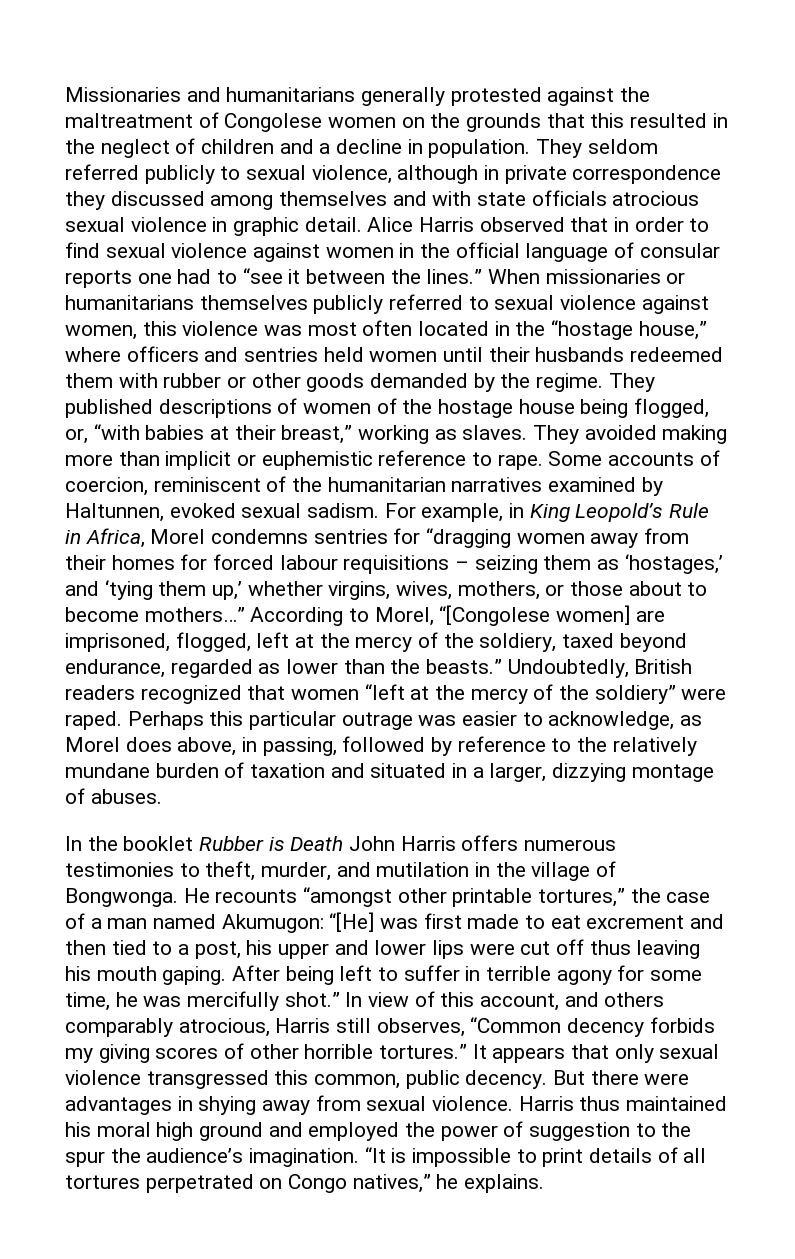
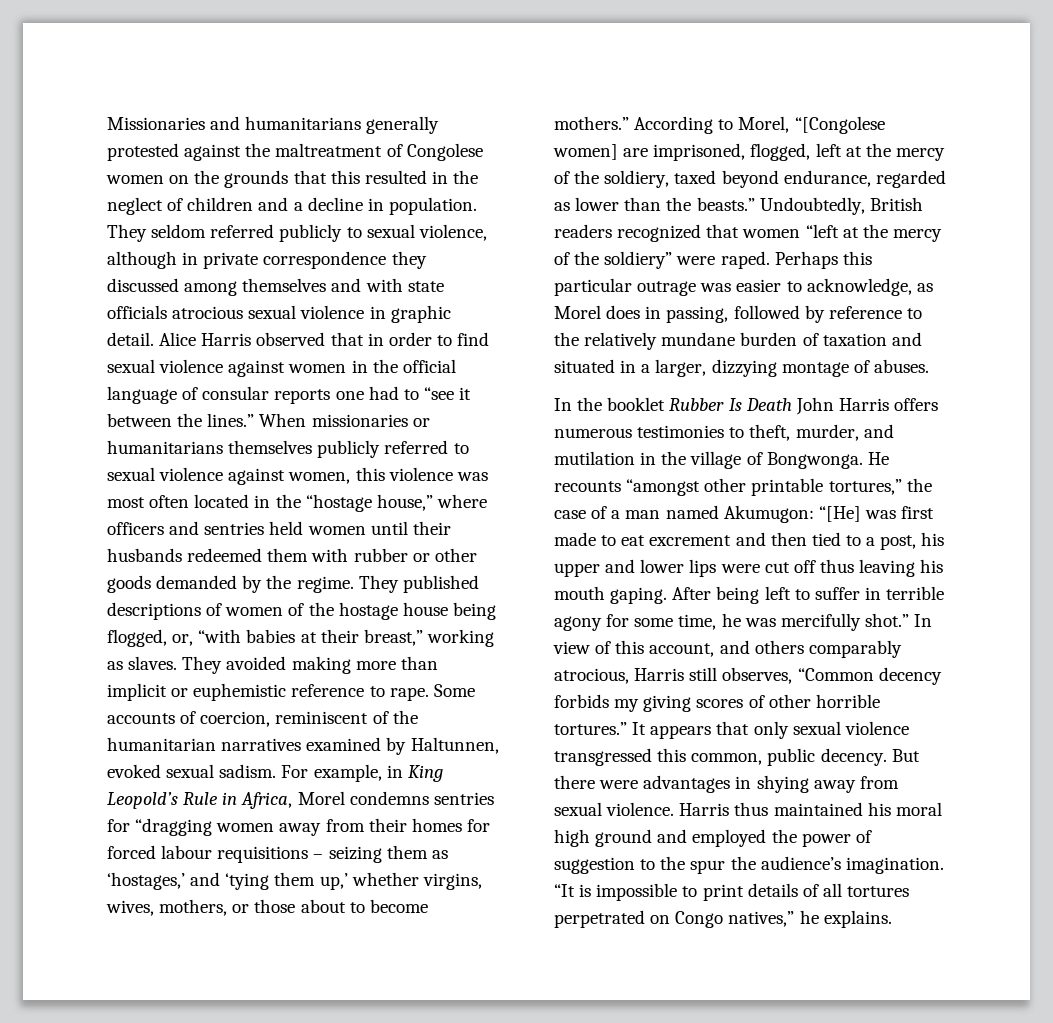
- For example, in King Leopold’s Rule in Africa, Morel condemns sentries for “dragging women away from their homes for forced labour requisitions – seizing them as ‘hostages,’ and ‘tying them up,’ whether virgins, wives, mothers, or those about to become mothers…”
+ For example, in King Leopold’s Rule in Africa, Morel condemns sentries for “dragging women away from their homes for forced labour requisitions – seizing them as ‘hostages,’ and ‘tying them up,’ whether virgins, wives, mothers, or those about to become mothers.”
- Perhaps this particular outrage was easier to acknowledge, as Morel does above, in passing, followed by reference to the relatively mundane burden of taxation and situated in a larger, dizzying montage of abuses.
+ Perhaps this particular outrage was easier to acknowledge, as Morel does in passing, followed by reference to the relatively mundane burden of taxation and situated in a larger, dizzying montage of abuses.
- In the booklet Rubber is Death John Harris offers numerous testimonies to theft, murder, and mutilation in the village of Bongwonga.
+ In the booklet Rubber Is Death John Harris offers numerous testimonies to theft, murder, and mutilation in the village of Bongwonga.

